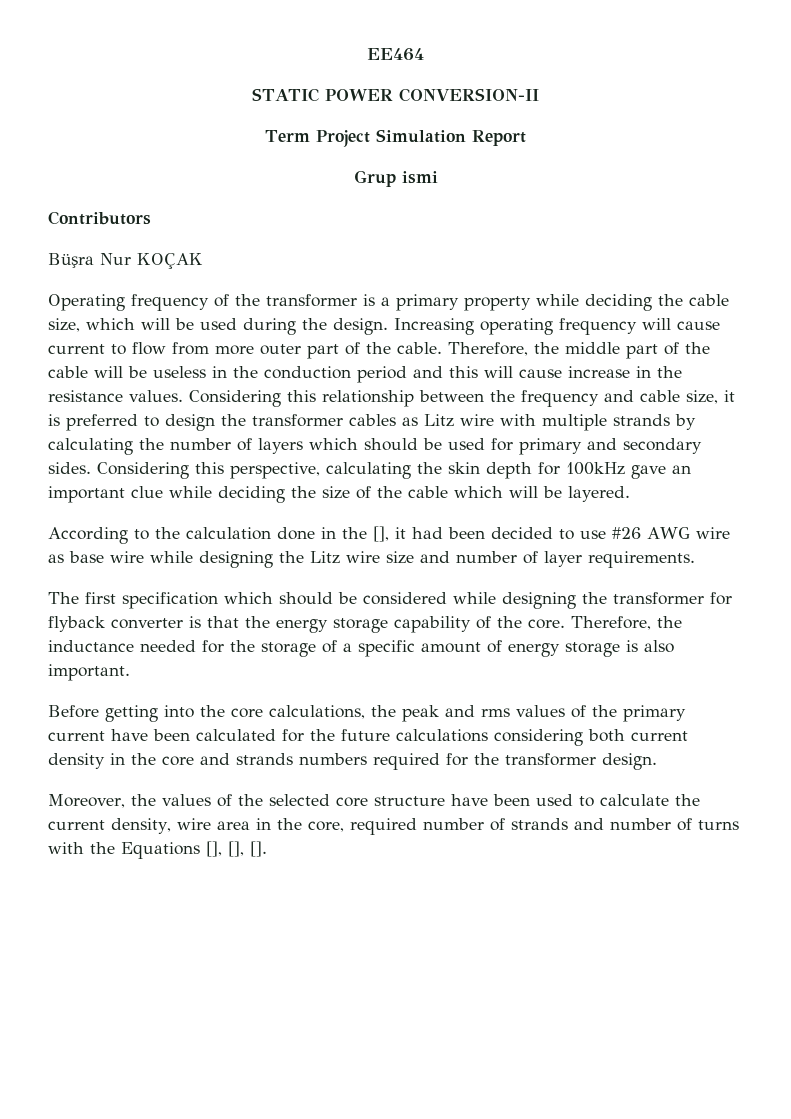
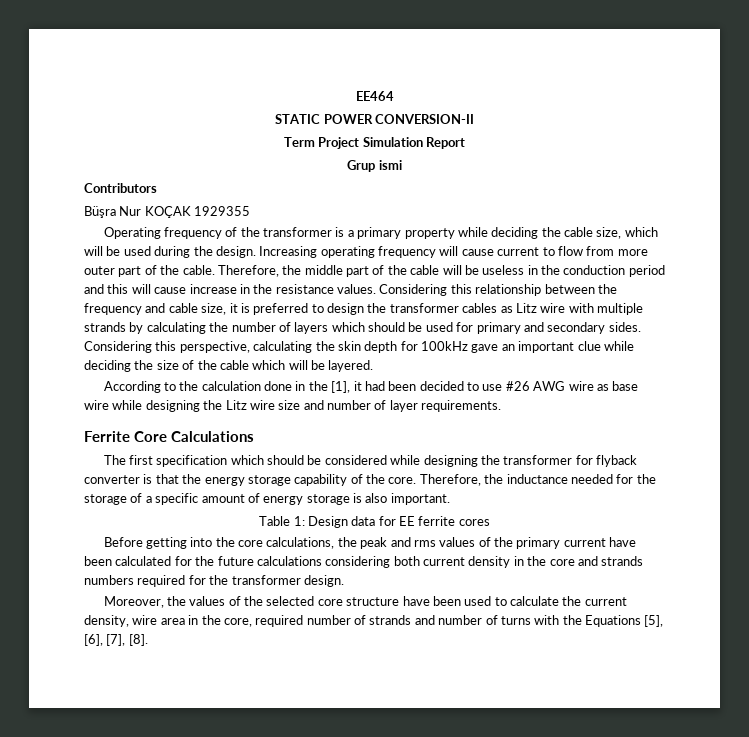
- Büşra Nur KOÇAK
+ Büşra Nur KOÇAK 1929355
- According to the calculation done in the [], it had been decided to use #26 AWG wire as base wire while designing the Litz wire size and number of layer requirements.
+ According to the calculation done in the [1], it had been decided to use #26 AWG wire as base wire while designing the Litz wire size and number of layer requirements.
+ Ferrite Core Calculations
+ Table 1: Design data for EE ferrite cores
- Moreover, the values of the selected core structure have been used to calculate the current density, wire area in the core, required number of strands and number of turns with the Equations [], [], [].
+ Moreover, the values of the selected core structure have been used to calculate the current density, wire area in the core, required number of strands and number of turns with the Equations [5], [6], [7], [8].

